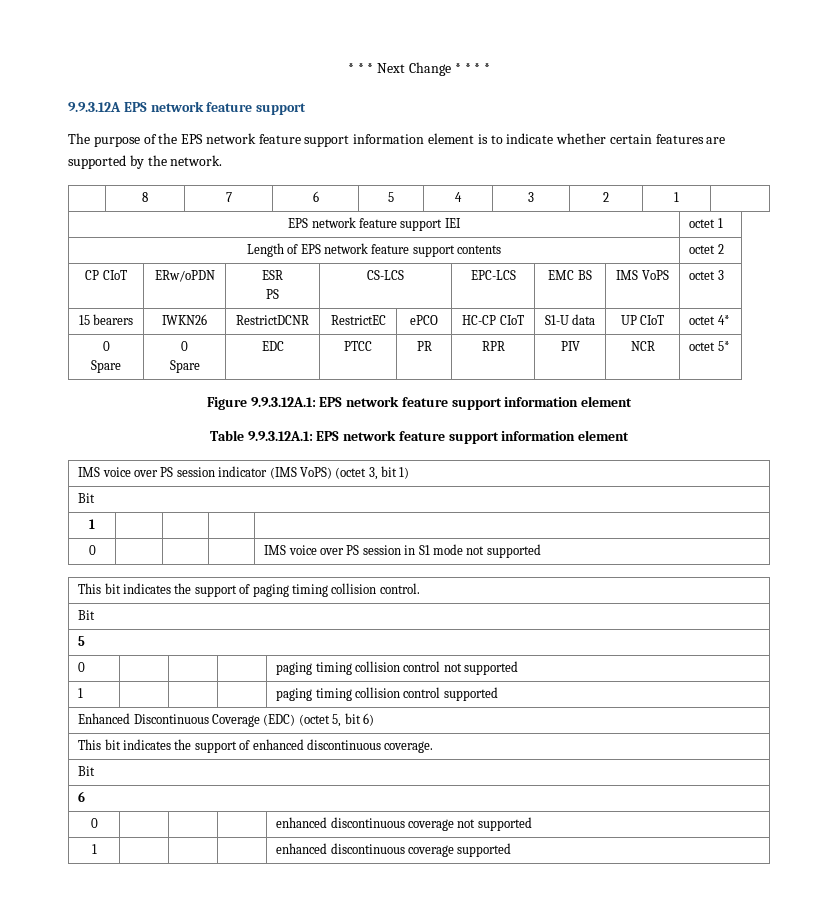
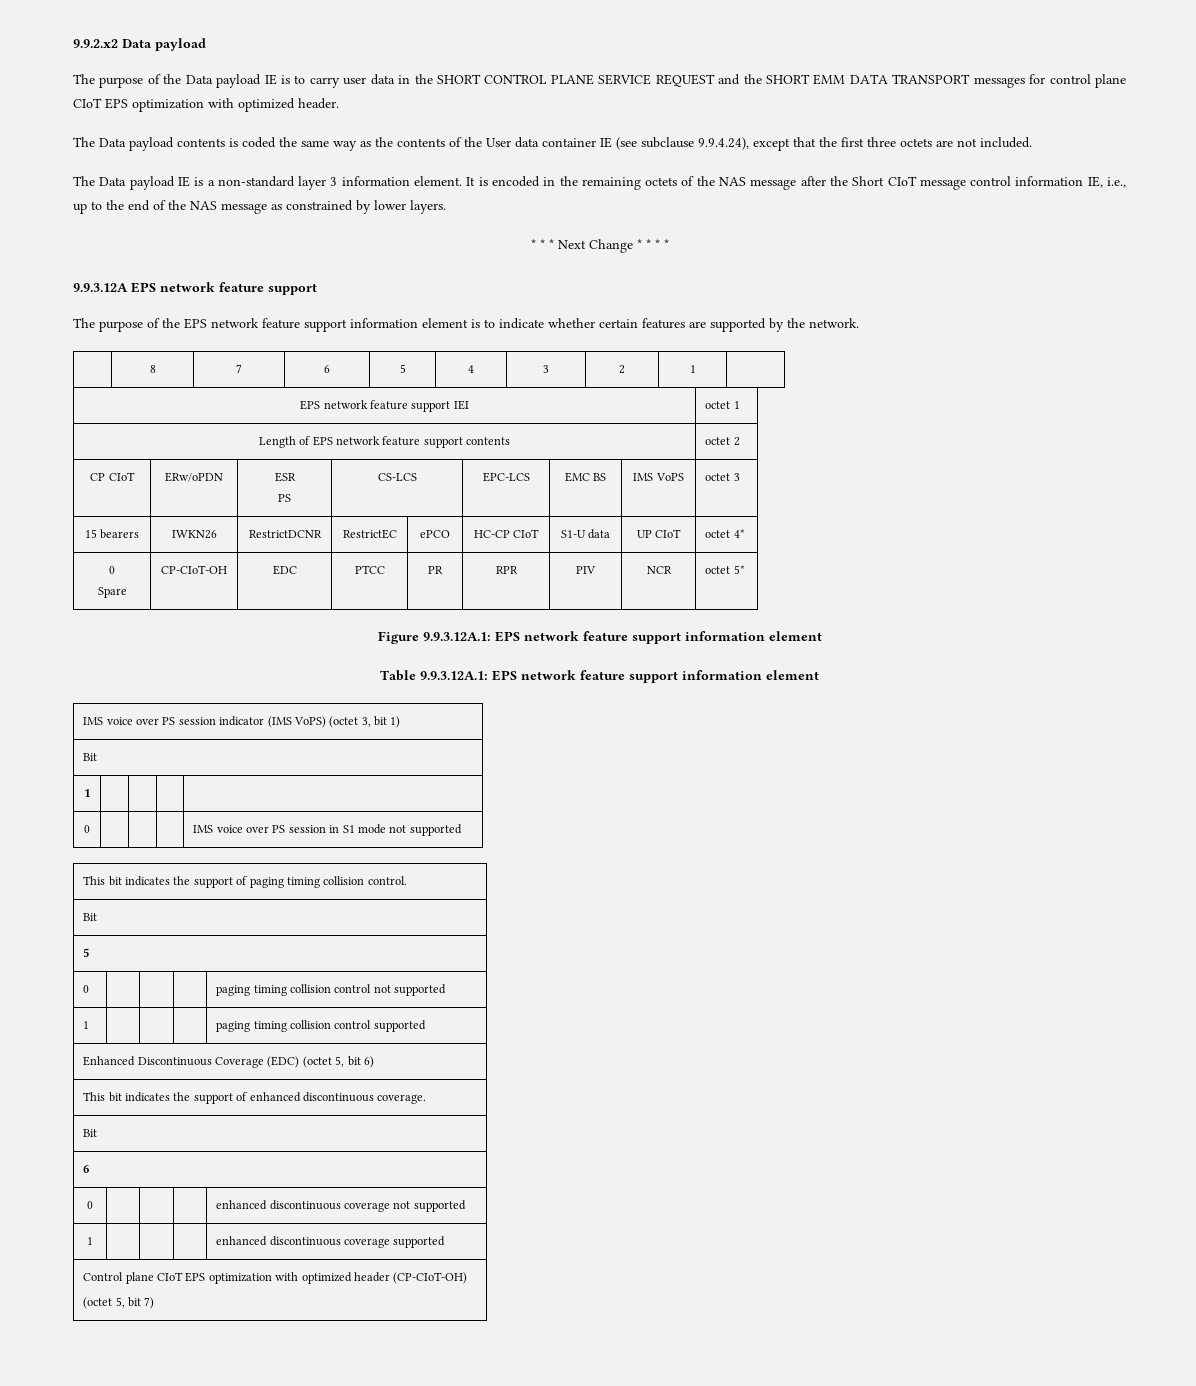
+ 9.9.2.x2 Data payload
+ The purpose of the Data payload IE is to carry user data in the SHORT CONTROL PLANE SERVICE REQUEST and the SHORT EMM DATA TRANSPORT messages for control plane CIoT EPS optimization with optimized header.
+ The Data payload contents is coded the same way as the contents of the User data container IE (see subclause 9.9.4.24), except that the first three octets are not included.
+ The Data payload IE is a non-standard layer 3 information element. It is encoded in the remaining octets of the NAS message after the Short CIoT message control information IE, i.e., up to the end of the NAS message as constrained by lower layers.
  15 bearers | IWKN26 | RestrictDCNR | RestrictEC | ePCO | HC-CP CIoT | S1-U data | UP CIoT | octet 4*
  0
- Spare | 0
- Spare | EDC | PTCC | PR | RPR | PIV | NCR | octet 5*
+ Spare | CP-CIoT-OH | EDC | PTCC | PR | RPR | PIV | NCR | octet 5*
+ Control plane CIoT EPS optimization with optimized header (CP-CIoT-OH)
+ (octet 5, bit 7)

